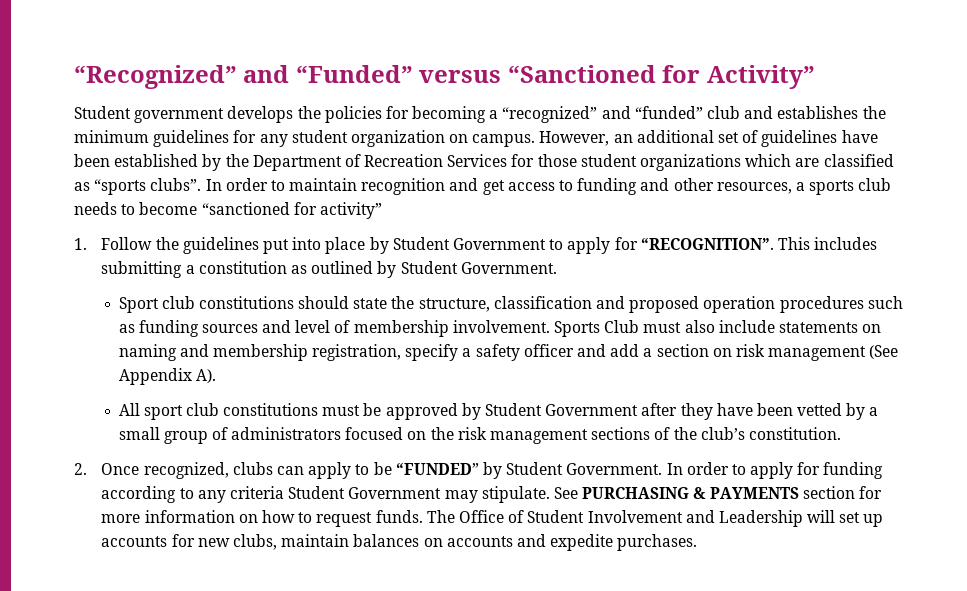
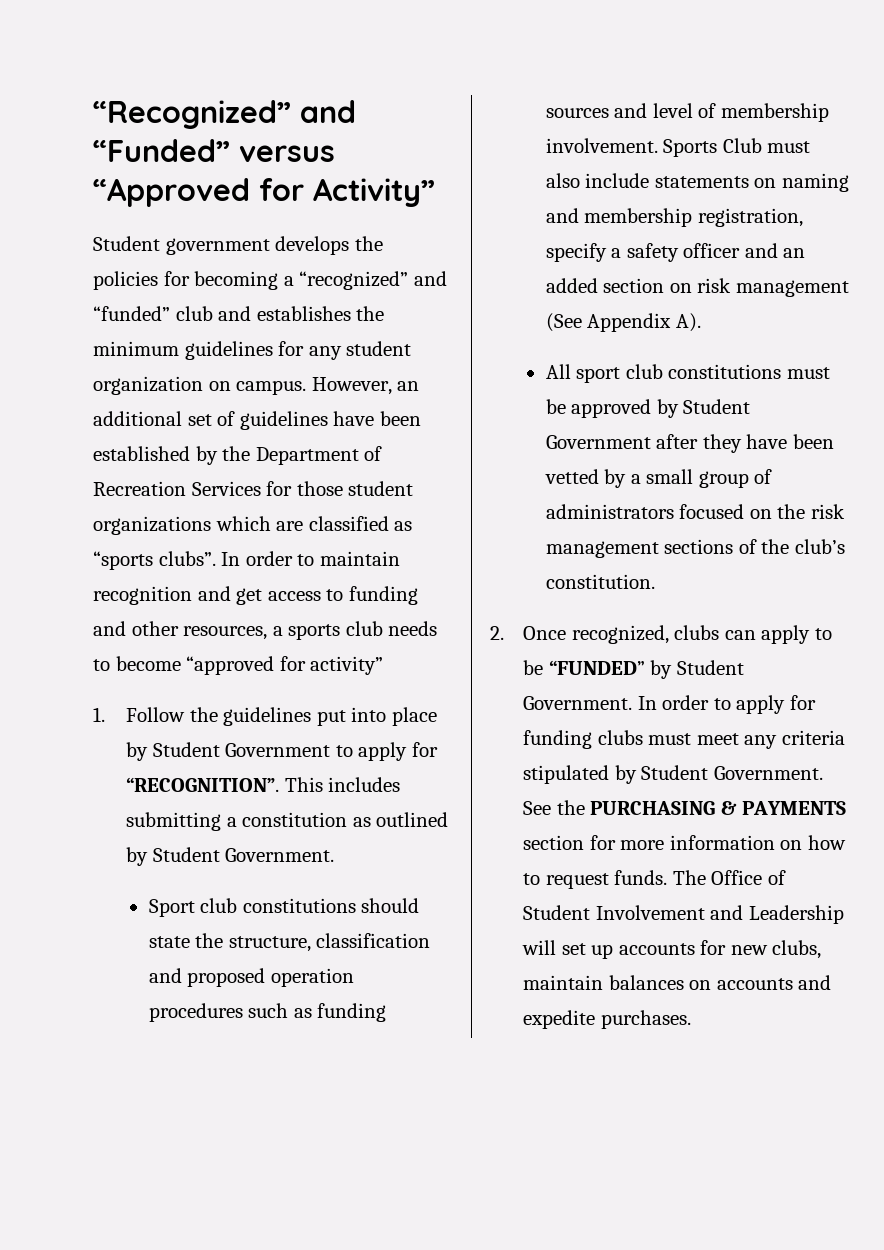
- “Recognized” and “Funded” versus “Sanctioned for Activity”
+ “Recognized” and “Funded” versus “Approved for Activity”
- In order to maintain recognition and get access to funding and other resources, a sports club needs to become “sanctioned for activity”
+ In order to maintain recognition and get access to funding and other resources, a sports club needs to become “approved for activity”
- Sports Club must also include statements on naming and membership registration, specify a safety officer and add a section on risk management (See Appendix A).
+ Sports Club must also include statements on naming and membership registration, specify a safety officer and an added section on risk management (See Appendix A).
- In order to apply for funding according to any criteria Student Government may stipulate. See PURCHASING & PAYMENTS section for more information on how to request funds.
+ In order to apply for funding clubs must meet any criteria stipulated by Student Government. See the PURCHASING & PAYMENTS section for more information on how to request funds.

